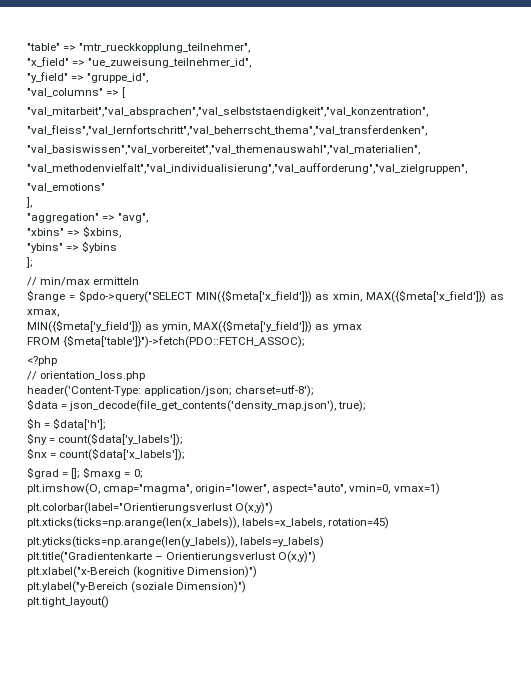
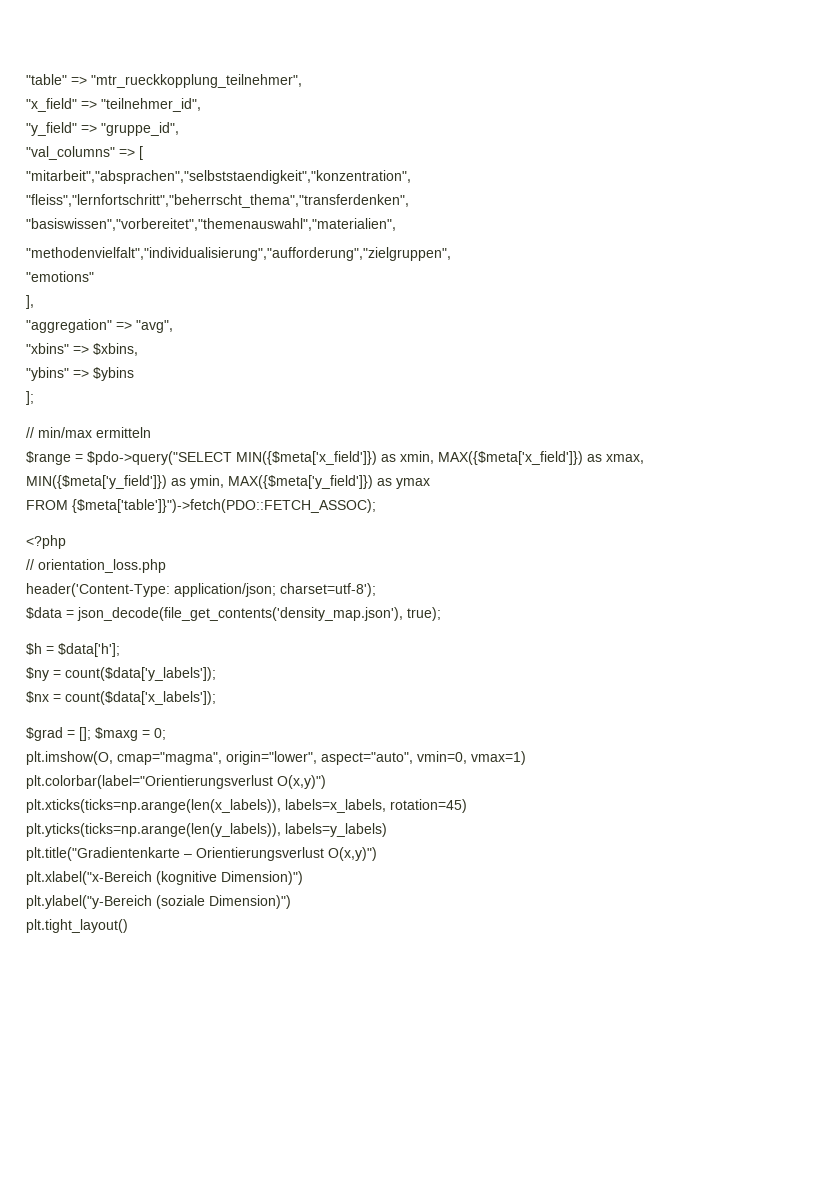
- "x_field" => "ue_zuweisung_teilnehmer_id",
+ "x_field" => "teilnehmer_id",
- "val_mitarbeit","val_absprachen","val_selbststaendigkeit","val_konzentration",
- "val_fleiss","val_lernfortschritt","val_beherrscht_thema","val_transferdenken",
- "val_basiswissen","val_vorbereitet","val_themenauswahl","val_materialien",
- "val_methodenvielfalt","val_individualisierung","val_aufforderung","val_zielgruppen",
- "val_emotions"
+ "mitarbeit","absprachen","selbststaendigkeit","konzentration",
+ "fleiss","lernfortschritt","beherrscht_thema","transferdenken",
+ "basiswissen","vorbereitet","themenauswahl","materialien",
+ "methodenvielfalt","individualisierung","aufforderung","zielgruppen",
+ "emotions"

